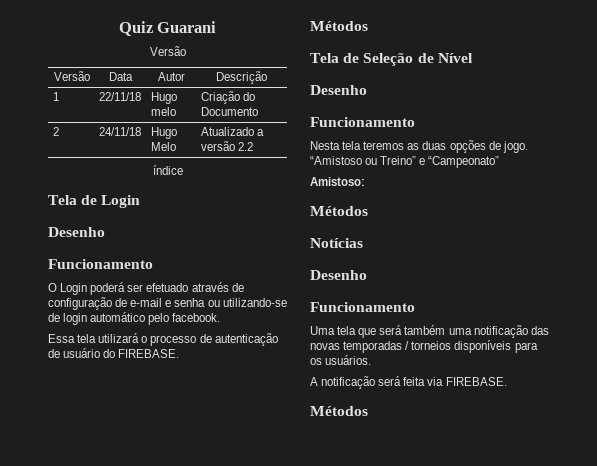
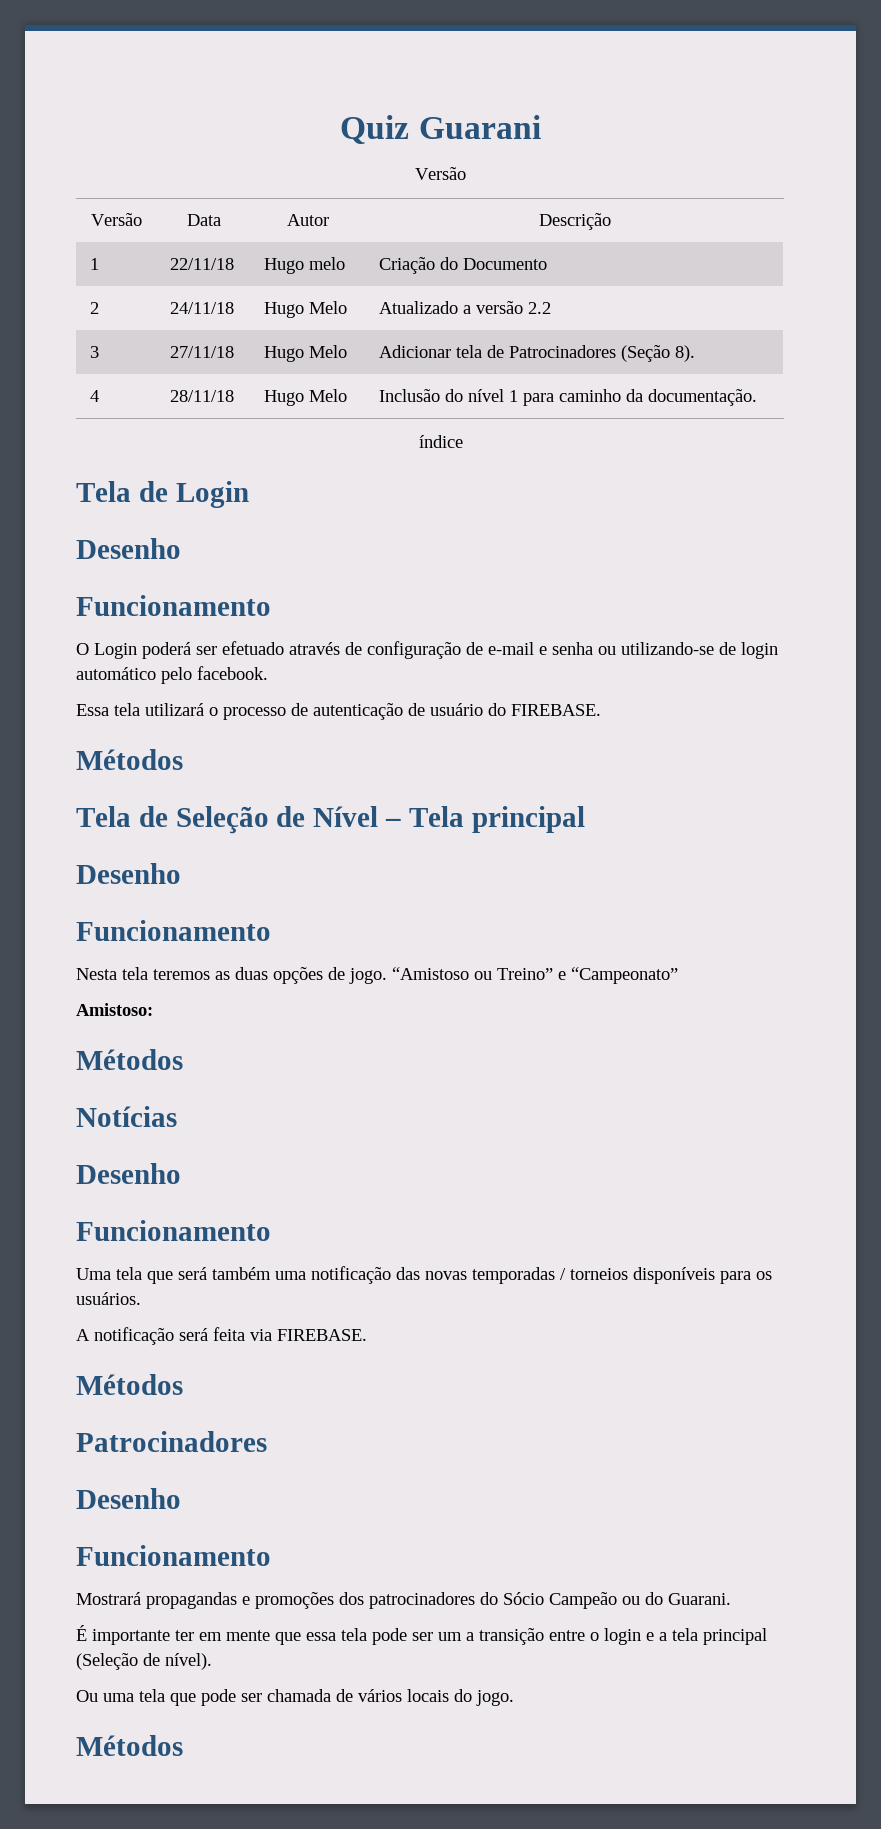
+ 3 | 27/11/18 | Hugo Melo | Adicionar tela de Patrocinadores (Seção 8).
+ 4 | 28/11/18 | Hugo Melo | Inclusão do nível 1 para caminho da documentação.
- Tela de Seleção de Nível
+ Tela de Seleção de Nível – Tela principal
  A notificação será feita via FIREBASE.
+ Métodos
+ Patrocinadores
+ Desenho
+ Funcionamento
+ Mostrará propagandas e promoções dos patrocinadores do Sócio Campeão ou do Guarani.
+ É importante ter em mente que essa tela pode ser um a transição entre o login e a tela principal (Seleção de nível).
+ Ou uma tela que pode ser chamada de vários locais do jogo.

